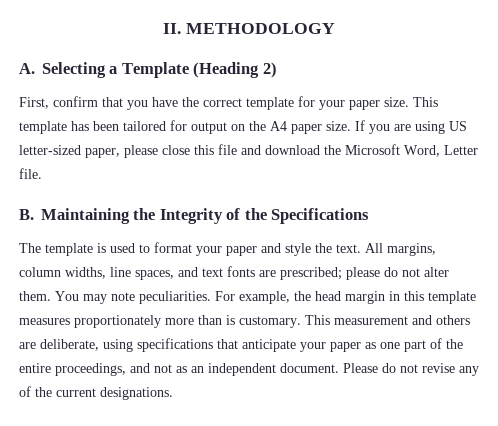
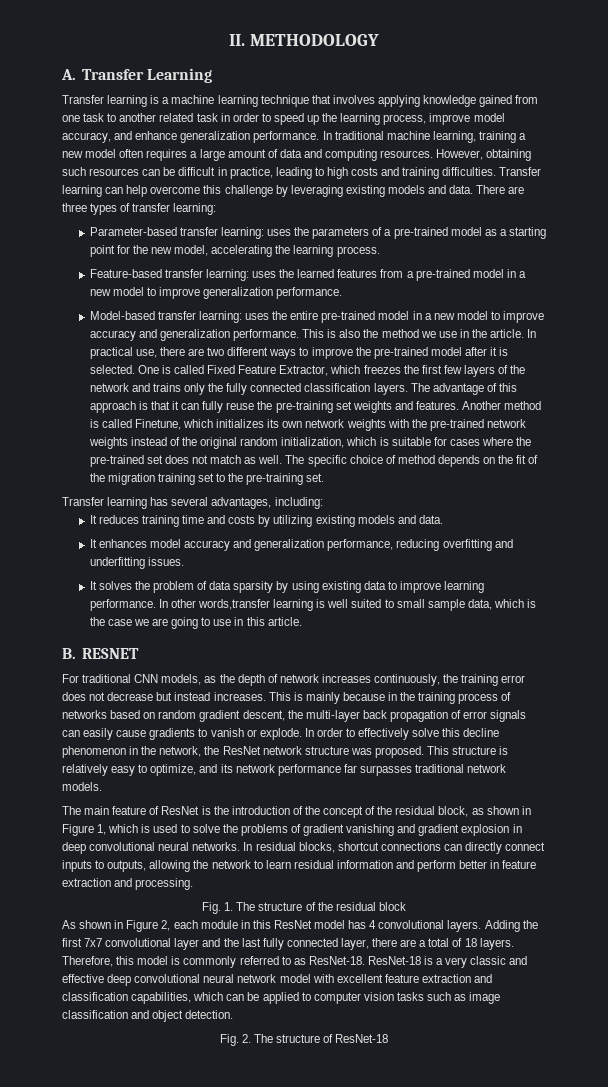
- A. Selecting a Template (Heading 2)
- First, confirm that you have the correct template for your paper size. This template has been tailored for output on the A4 paper size. If you are using US letter-sized paper, please close this file and download the Microsoft Word, Letter file.
- B. Maintaining the Integrity of the Specifications
- The template is used to format your paper and style the text. All margins, column widths, line spaces, and text fonts are prescribed; please do not alter them. You may note peculiarities. For example, the head margin in this template measures proportionately more than is customary. This measurement and others are deliberate, using specifications that anticipate your paper as one part of the entire proceedings, and not as an independent document. Please do not revise any of the current designations.
+ A. Transfer Learning
+ Transfer learning is a machine learning technique that involves applying knowledge gained from one task to another related task in order to speed up the learning process, improve model accuracy, and enhance generalization performance. In traditional machine learning, training a new model often requires a large amount of data and computing resources. However, obtaining such resources can be difficult in practice, leading to high costs and training difficulties. Transfer learning can help overcome this challenge by leveraging existing models and data. There are three types of transfer learning:
+ Parameter-based transfer learning: uses the parameters of a pre-trained model as a starting point for the new model, accelerating the learning process.
+ Feature-based transfer learning: uses the learned features from a pre-trained model in a new model to improve generalization performance.
+ Model-based transfer learning: uses the entire pre-trained model in a new model to improve accuracy and generalization performance. This is also the method we use in the article. In practical use, there are two different ways to improve the pre-trained model after it is selected. One is called Fixed Feature Extractor, which freezes the first few layers of the network and trains only the fully connected classification layers. The advantage of this approach is that it can fully reuse the pre-training set weights and features. Another method is called Finetune, which initializes its own network weights with the pre-trained network weights instead of the original random initialization, which is suitable for cases where the pre-trained set does not match as well. The specific choice of method depends on the fit of the migration training set to the pre-training set.
+ Transfer learning has several advantages, including:
+ It reduces training time and costs by utilizing existing models and data.
+ It enhances model accuracy and generalization performance, reducing overfitting and underfitting issues.
+ It solves the problem of data sparsity by using existing data to improve learning performance. In other words,transfer learning is well suited to small sample data, which is the case we are going to use in this article.
+ B. RESNET
+ For traditional CNN models, as the depth of network increases continuously, the training error does not decrease but instead increases. This is mainly because in the training process of networks based on random gradient descent, the multi-layer back propagation of error signals can easily cause gradients to vanish or explode. In order to effectively solve this decline phenomenon in the network, the ResNet network structure was proposed. This structure is relatively easy to optimize, and its network performance far surpasses traditional network models.
+ The main feature of ResNet is the introduction of the concept of the residual block, as shown in Figure 1, which is used to solve the problems of gradient vanishing and gradient explosion in deep convolutional neural networks. In residual blocks, shortcut connections can directly connect inputs to outputs, allowing the network to learn residual information and perform better in feature extraction and processing.
+ Fig. 1. The structure of the residual block
+ As shown in Figure 2, each module in this ResNet model has 4 convolutional layers. Adding the first 7x7 convolutional layer and the last fully connected layer, there are a total of 18 layers. Therefore, this model is commonly referred to as ResNet-18. ResNet-18 is a very classic and effective deep convolutional neural network model with excellent feature extraction and classification capabilities, which can be applied to computer vision tasks such as image classification and object detection.
+ Fig. 2. The structure of ResNet-18

